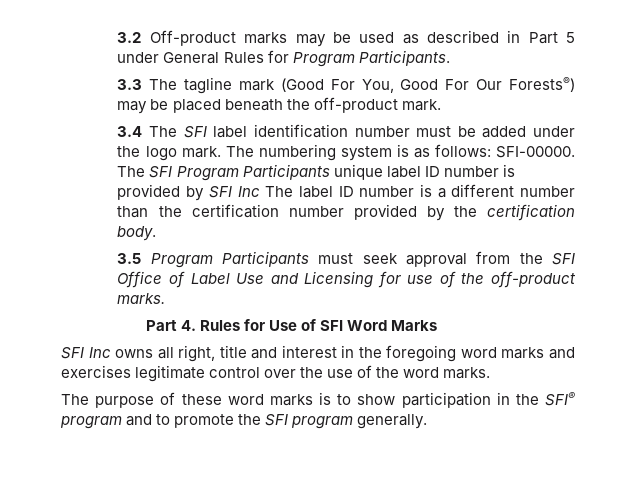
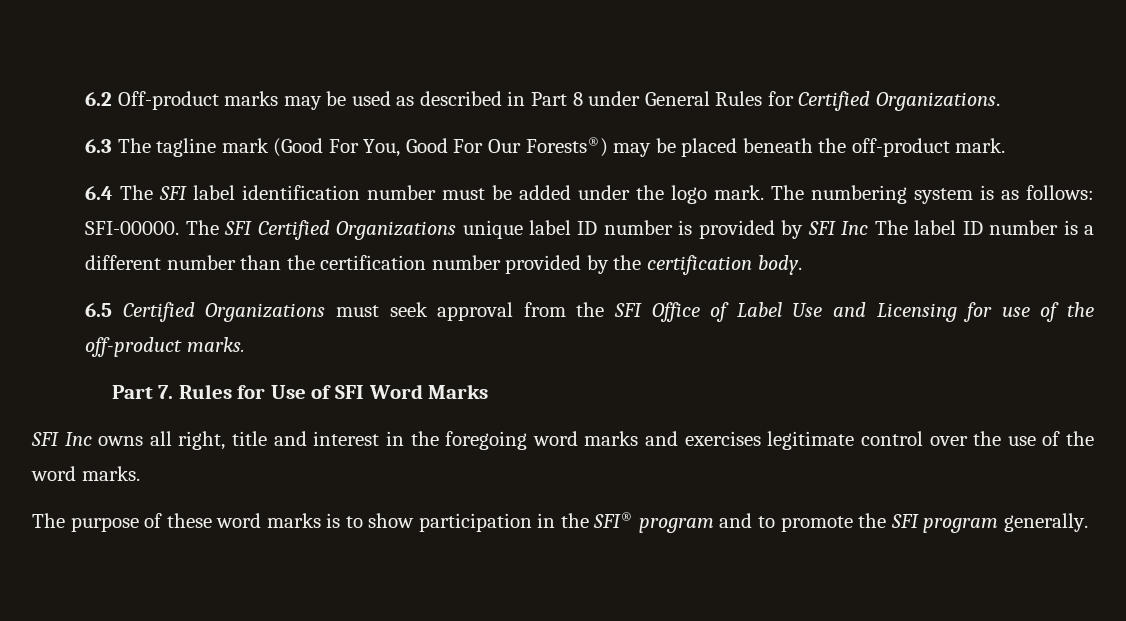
- 3.2 Off-product marks may be used as described in Part 5 under General Rules for Program Participants.
- 3.3 The tagline mark (Good For You, Good For Our Forests®) may be placed beneath the off-product mark.
+ 6.2 Off-product marks may be used as described in Part 8 under General Rules for Certified Organizations.
+ 6.3 The tagline mark (Good For You, Good For Our Forests®) may be placed beneath the off-product mark.
- 3.4 The SFI label identification number must be added under the logo mark.
+ 6.4 The SFI label identification number must be added under the logo mark.
- The SFI Program Participants unique label ID number is provided by SFI Inc The label ID number is a different number than the certification number provided by the certification body.
+ The SFI Certified Organizations unique label ID number is provided by SFI Inc The label ID number is a different number than the certification number provided by the certification body.
- 3.5 Program Participants must seek approval from the SFI Office of Label Use and Licensing for use of the off-product marks.
+ 6.5 Certified Organizations must seek approval from the SFI Office of Label Use and Licensing for use of the off-product marks.
- Part 4. Rules for Use of SFI Word Marks
+ Part 7. Rules for Use of SFI Word Marks

